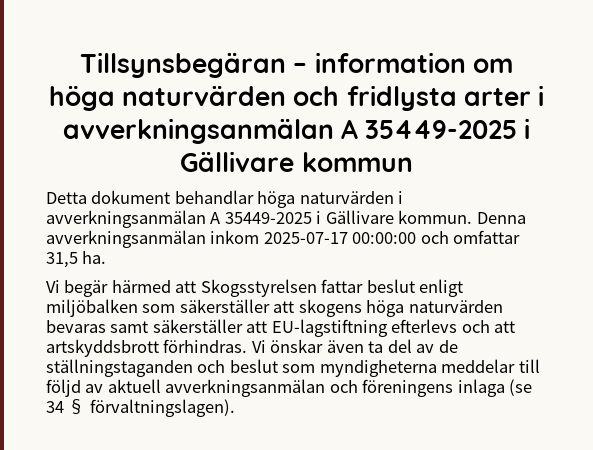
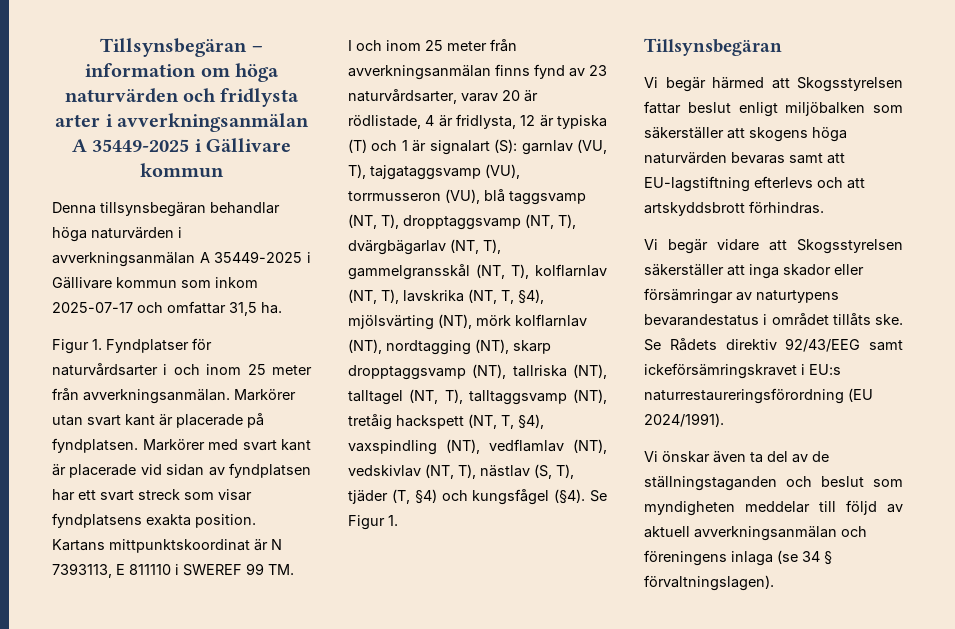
- Detta dokument behandlar höga naturvärden i avverkningsanmälan A 35449-2025 i Gällivare kommun. Denna avverkningsanmälan inkom 2025-07-17 00:00:00 och omfattar 31,5 ha.
+ Denna tillsynsbegäran behandlar höga naturvärden i avverkningsanmälan A 35449-2025 i Gällivare kommun som inkom 2025-07-17 och omfattar 31,5 ha.
+ Figur 1. Fyndplatser för naturvårdsarter i och inom 25 meter från avverkningsanmälan. Markörer utan svart kant är placerade på fyndplatsen. Markörer med svart kant är placerade vid sidan av fyndplatsen har ett svart streck som visar fyndplatsens exakta position. Kartans mittpunktskoordinat är N 7393113, E 811110 i SWEREF 99 TM.
+ I och inom 25 meter från avverkningsanmälan finns fynd av 23 naturvårdsarter, varav 20 är rödlistade, 4 är fridlysta, 12 är typiska (T) och 1 är signalart (S): garnlav (VU, T), tajgataggsvamp (VU), torrmusseron (VU), blå taggsvamp (NT, T), dropptaggsvamp (NT, T), dvärgbägarlav (NT, T), gammelgransskål (NT, T), kolflarnlav (NT, T), lavskrika (NT, T, §4), mjölsvärting (NT), mörk kolflarnlav (NT), nordtagging (NT), skarp dropptaggsvamp (NT), tallriska (NT), talltagel (NT, T), talltaggsvamp (NT), tretåig hackspett (NT, T, §4), vaxspindling (NT), vedflamlav (NT), vedskivlav (NT, T), nästlav (S, T), tjäder (T, §4) och kungsfågel (§4). Se Figur 1.
+ Tillsynsbegäran
- Vi begär härmed att Skogsstyrelsen fattar beslut enligt miljöbalken som säkerställer att skogens höga naturvärden bevaras samt säkerställer att EU-lagstiftning efterlevs och att artskyddsbrott förhindras. Vi önskar även ta del av de ställningstaganden och beslut som myndigheterna meddelar till följd av aktuell avverkningsanmälan och föreningens inlaga (se 34 § förvaltningslagen).
+ Vi begär härmed att Skogsstyrelsen fattar beslut enligt miljöbalken som säkerställer att skogens höga naturvärden bevaras samt att EU-lagstiftning efterlevs och att artskyddsbrott förhindras.
+ Vi begär vidare att Skogsstyrelsen säkerställer att inga skador eller försämringar av naturtypens bevarandestatus i området tillåts ske. Se Rådets direktiv 92/43/EEG samt ickeförsämringskravet i EU:s naturrestaureringsförordning (EU 2024/1991).
+ Vi önskar även ta del av de ställningstaganden och beslut som myndigheten meddelar till följd av aktuell avverkningsanmälan och föreningens inlaga (se 34 § förvaltningslagen).

